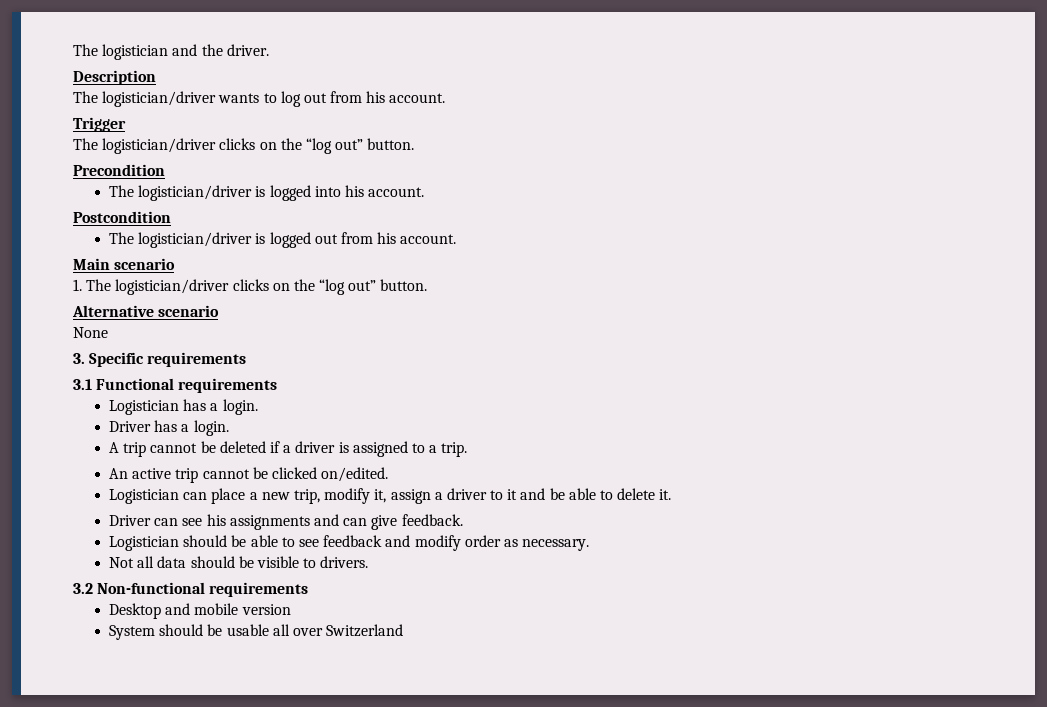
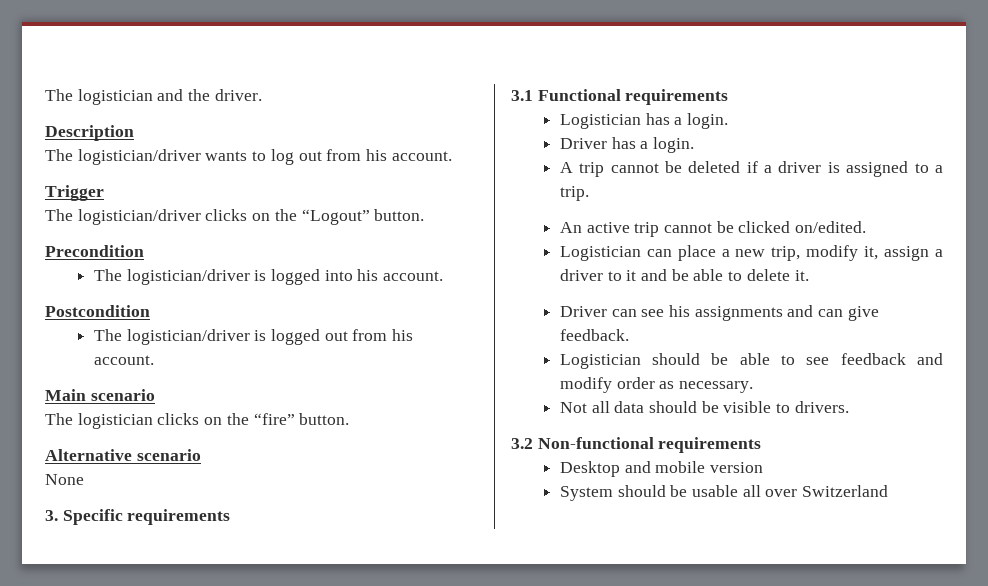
  Trigger
- The logistician/driver clicks on the “log out” button.
+ The logistician/driver clicks on the “Logout” button.
- 1. The logistician/driver clicks on the “log out” button.
+ The logistician clicks on the “fire” button.

